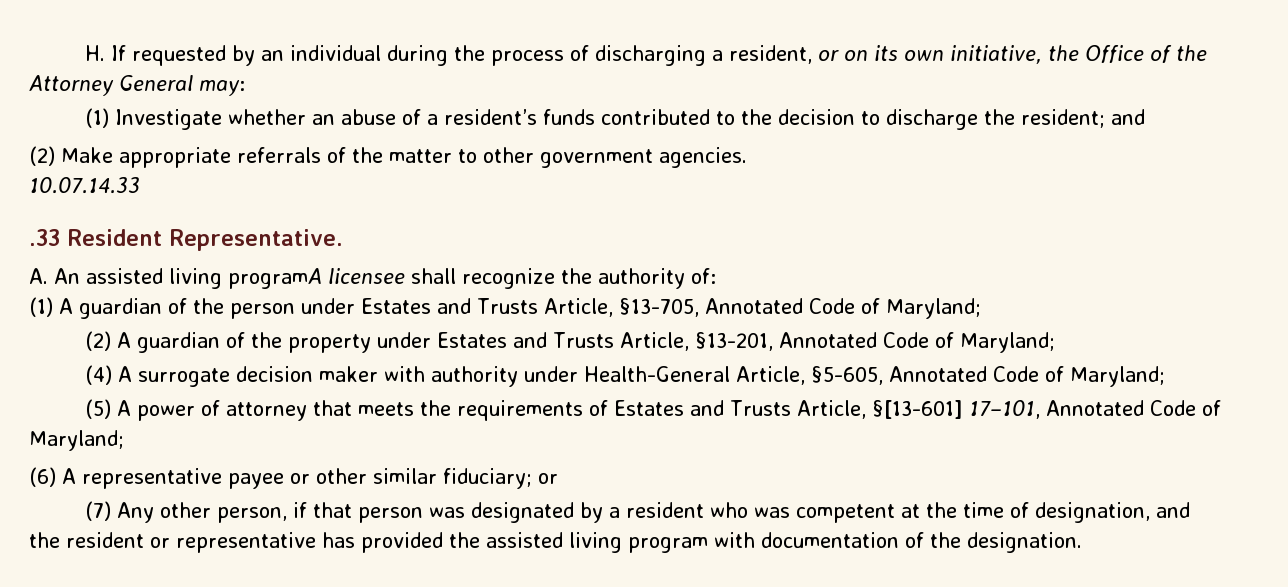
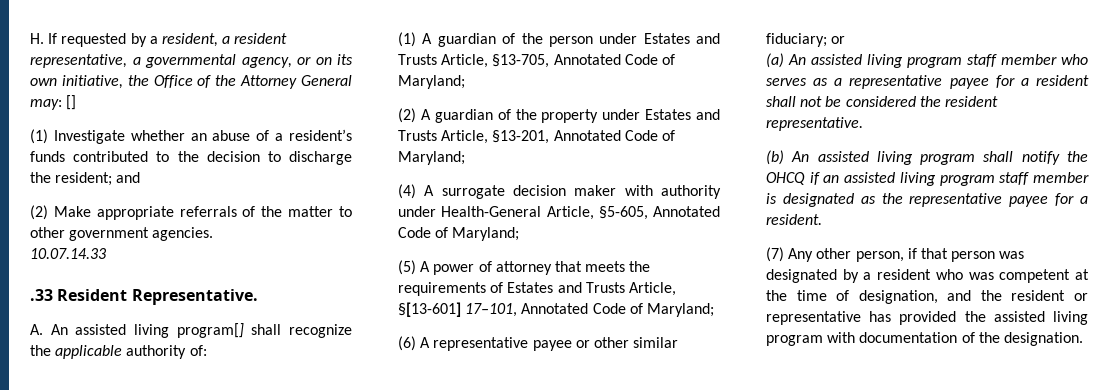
- H. If requested by an individual during the process of discharging a resident, or on its own initiative, the Office of the Attorney General may:
+ H. If requested by a resident, a resident representative, a governmental agency, or on its own initiative, the Office of the Attorney General may: []
- A. An assisted living programA licensee shall recognize the authority of:
+ A. An assisted living program[] shall recognize the applicable authority of:
+ (a) An assisted living program staff member who serves as a representative payee for a resident shall not be considered the resident representative.
+ (b) An assisted living program shall notify the OHCQ if an assisted living program staff member is designated as the representative payee for a resident.

